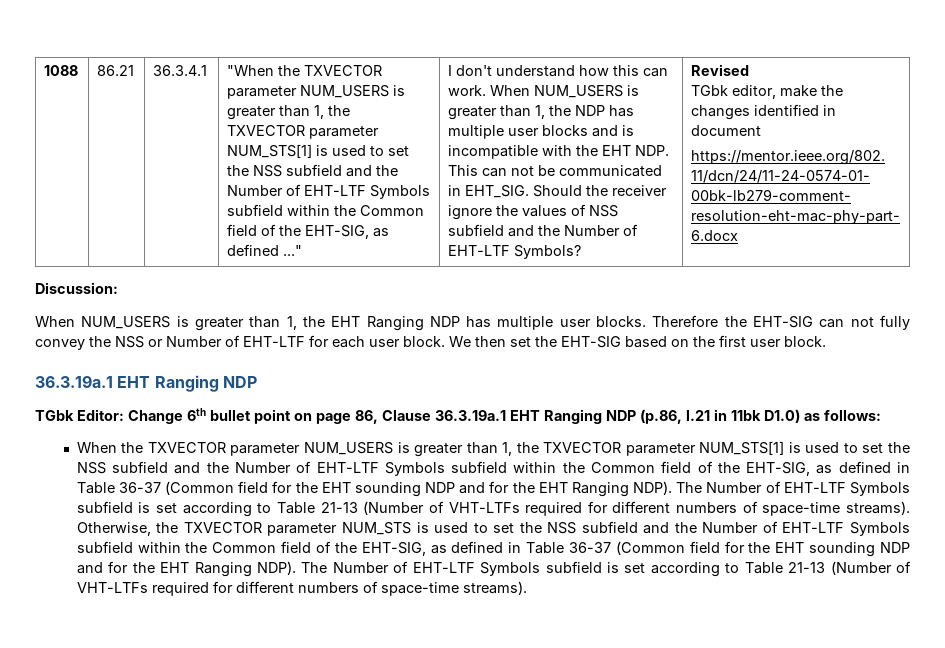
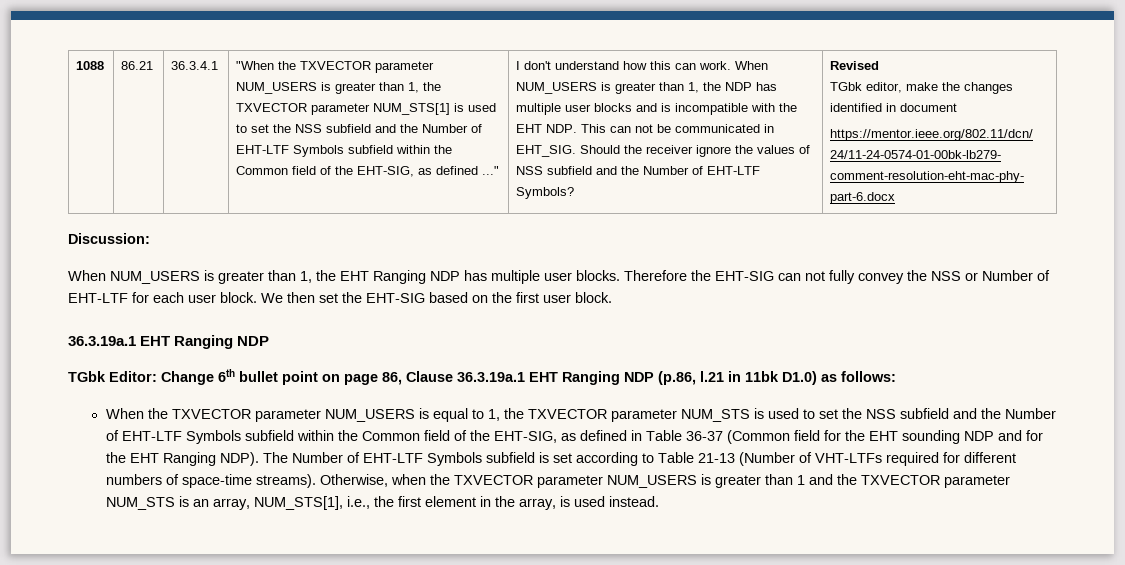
- When the TXVECTOR parameter NUM_USERS is greater than 1, the TXVECTOR parameter NUM_STS[1] is used to set the NSS subfield and the Number of EHT-LTF Symbols subfield within the Common field of the EHT-SIG, as defined in Table 36-37 (Common field for the EHT sounding NDP and for the EHT Ranging NDP). The Number of EHT-LTF Symbols subfield is set according to Table 21-13 (Number of VHT-LTFs required for different numbers of space-time streams). Otherwise, the TXVECTOR parameter NUM_STS is used to set the NSS subfield and the Number of EHT-LTF Symbols subfield within the Common field of the EHT-SIG, as defined in Table 36-37 (Common field for the EHT sounding NDP and for the EHT Ranging NDP).
+ When the TXVECTOR parameter NUM_USERS is equal to 1, the TXVECTOR parameter NUM_STS is used to set the NSS subfield and the Number of EHT-LTF Symbols subfield within the Common field of the EHT-SIG, as defined in Table 36-37 (Common field for the EHT sounding NDP and for the EHT Ranging NDP).
+ Otherwise, when the TXVECTOR parameter NUM_USERS is greater than 1 and the TXVECTOR parameter NUM_STS is an array, NUM_STS[1], i.e., the first element in the array, is used instead.

